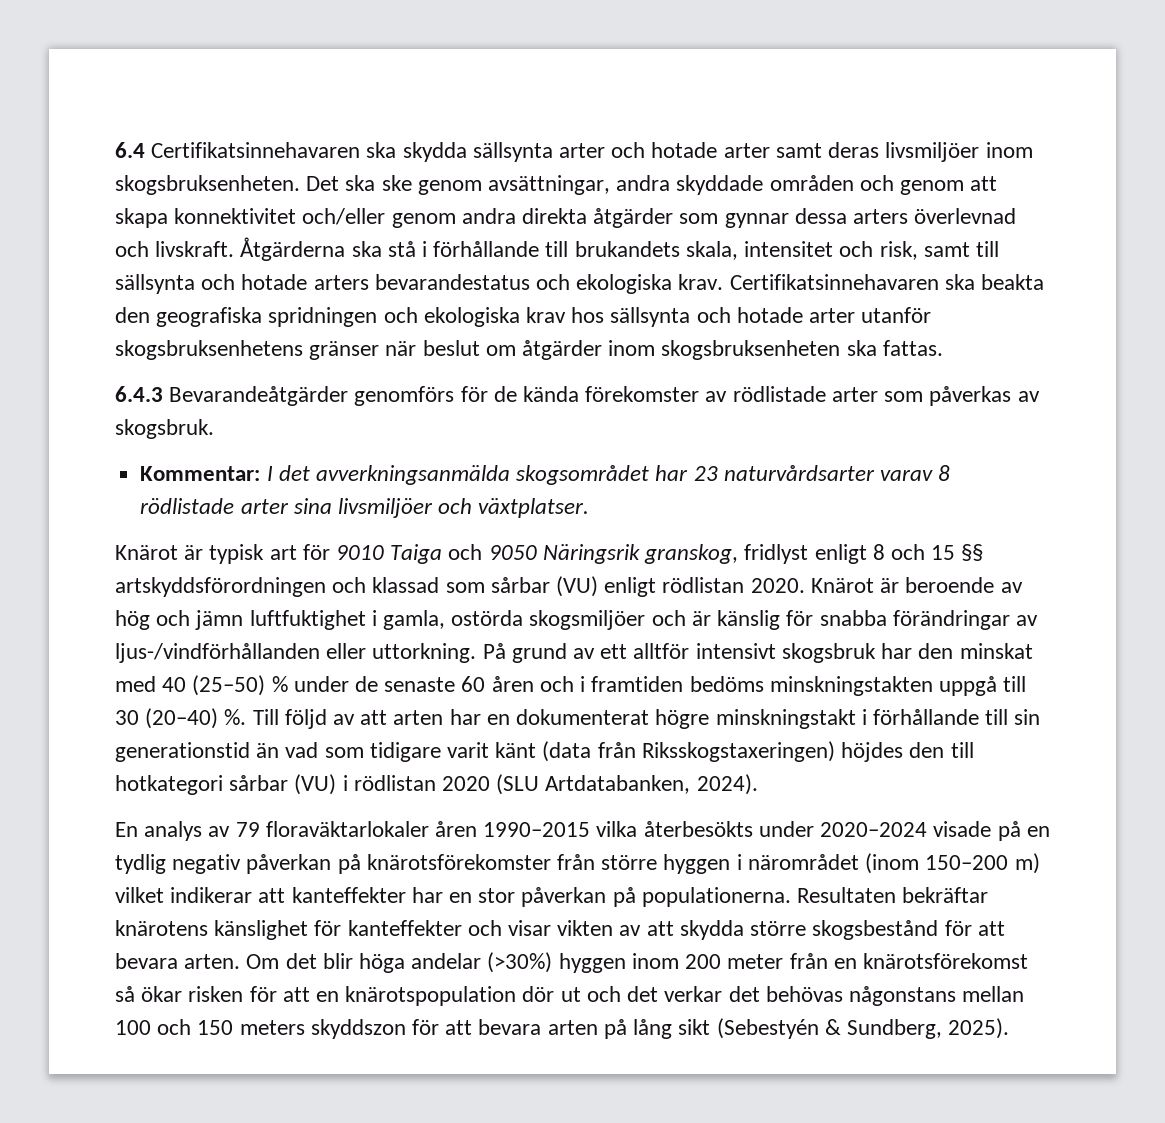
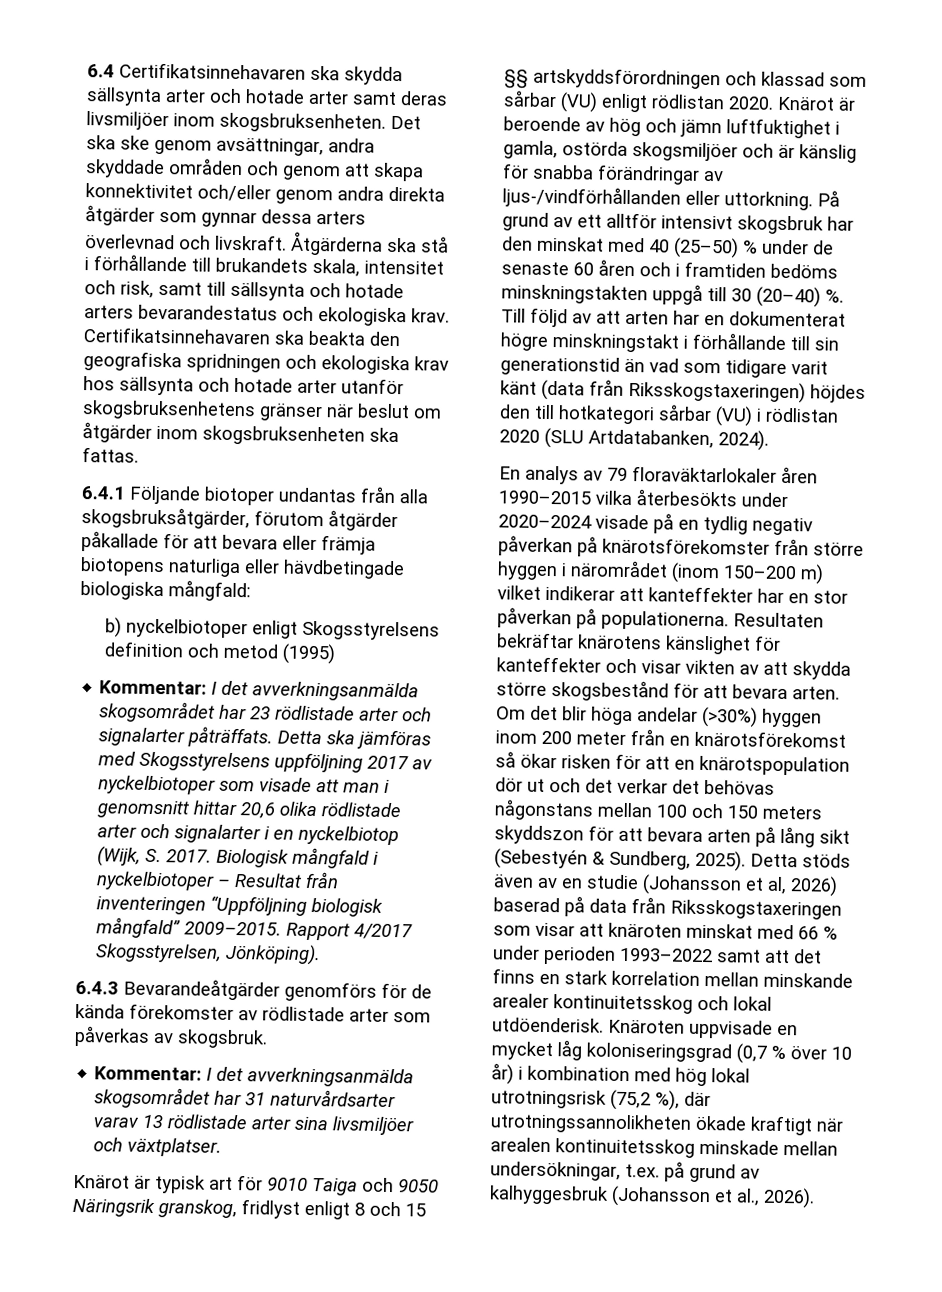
+ 6.4.1 Följande biotoper undantas från alla skogsbruksåtgärder, förutom åtgärder påkallade för att bevara eller främja biotopens naturliga eller hävdbetingade biologiska mångfald:
+ b) nyckelbiotoper enligt Skogsstyrelsens definition och metod (1995)
+ Kommentar: I det avverkningsanmälda skogsområdet har 23 rödlistade arter och signalarter påträffats. Detta ska jämföras med Skogsstyrelsens uppföljning 2017 av nyckelbiotoper som visade att man i genomsnitt hittar 20,6 olika rödlistade arter och signalarter i en nyckelbiotop (Wijk, S. 2017. Biologisk mångfald i nyckelbiotoper – Resultat från inventeringen “Uppföljning biologisk mångfald” 2009–2015. Rapport 4/2017 Skogsstyrelsen, Jönköping).
- Kommentar: I det avverkningsanmälda skogsområdet har 23 naturvårdsarter varav 8 rödlistade arter sina livsmiljöer och växtplatser.
+ Kommentar: I det avverkningsanmälda skogsområdet har 31 naturvårdsarter varav 13 rödlistade arter sina livsmiljöer och växtplatser.
+ Detta stöds även av en studie (Johansson et al, 2026) baserad på data från Riksskogstaxeringen som visar att knäroten minskat med 66 % under perioden 1993–2022 samt att det finns en stark korrelation mellan minskande arealer kontinuitetsskog och lokal utdöenderisk. Knäroten uppvisade en mycket låg koloniseringsgrad (0,7 % över 10 år) i kombination med hög lokal utrotningsrisk (75,2 %), där utrotningssannolikheten ökade kraftigt när arealen kontinuitetsskog minskade mellan undersökningar, t.ex. på grund av kalhyggesbruk (Johansson et al., 2026).

